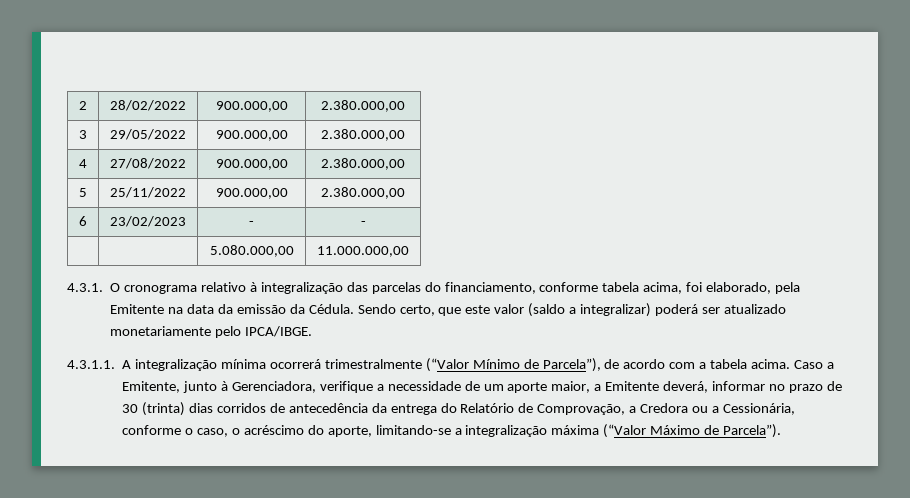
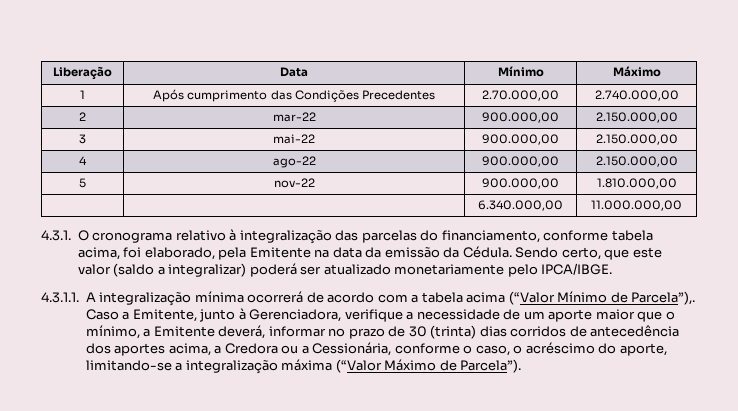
+ Liberação | Data | Mínimo | Máximo
+ 1 | Após cumprimento das Condições Precedentes | 2.70.000,00 | 2.740.000,00
- 2 | 28/02/2022 | 900.000,00 | 2.380.000,00
+ 2 | mar-22 | 900.000,00 | 2.150.000,00
- 3 | 29/05/2022 | 900.000,00 | 2.380.000,00
+ 3 | mai-22 | 900.000,00 | 2.150.000,00
- 4 | 27/08/2022 | 900.000,00 | 2.380.000,00
+ 4 | ago-22 | 900.000,00 | 2.150.000,00
- 5 | 25/11/2022 | 900.000,00 | 2.380.000,00
- 6 | 23/02/2023 | - | -
- | | 5.080.000,00 | 11.000.000,00
+ 5 | nov-22 | 900.000,00 | 1.810.000,00
+ | | 6.340.000,00 | 11.000.000,00
- 4.3.1.1. A integralização mínima ocorrerá trimestralmente (“Valor Mínimo de Parcela”), de acordo com a tabela acima.
+ 4.3.1.1. A integralização mínima ocorrerá de acordo com a tabela acima (“Valor Mínimo de Parcela”),.
- Caso a Emitente, junto à Gerenciadora, verifique a necessidade de um aporte maior, a Emitente deverá, informar no prazo de 30 (trinta) dias corridos de antecedência da entrega do Relatório de Comprovação, a Credora ou a Cessionária, conforme o caso, o acréscimo do aporte, limitando-se a integralização máxima (“Valor Máximo de Parcela”).
+ Caso a Emitente, junto à Gerenciadora, verifique a necessidade de um aporte maior que o mínimo, a Emitente deverá, informar no prazo de 30 (trinta) dias corridos de antecedência dos aportes acima, a Credora ou a Cessionária, conforme o caso, o acréscimo do aporte, limitando-se a integralização máxima (“Valor Máximo de Parcela”).

